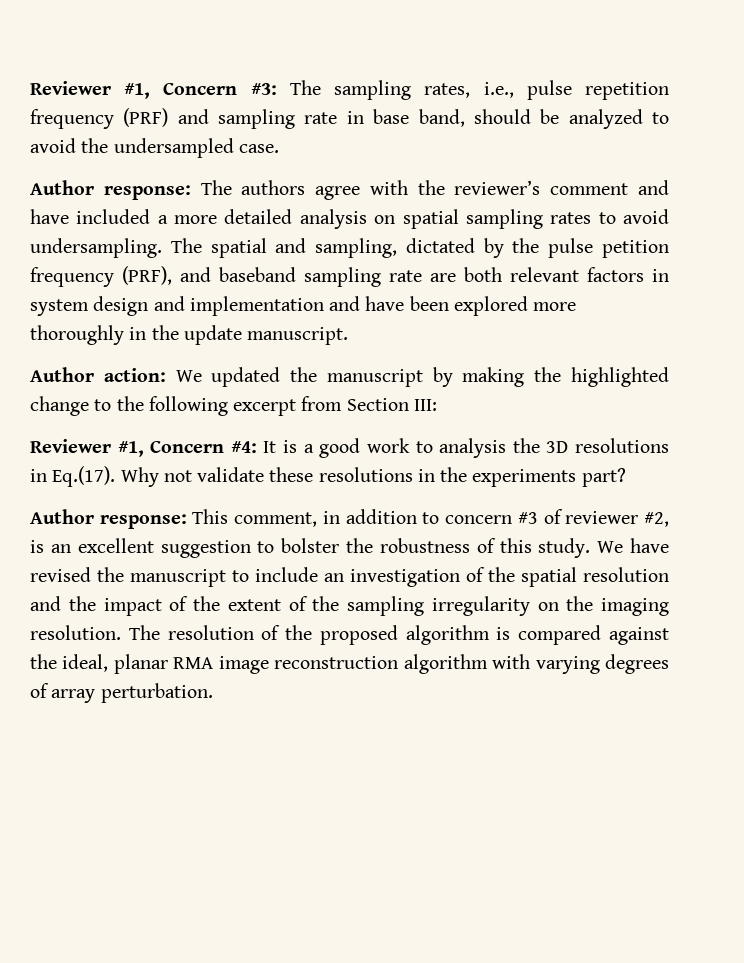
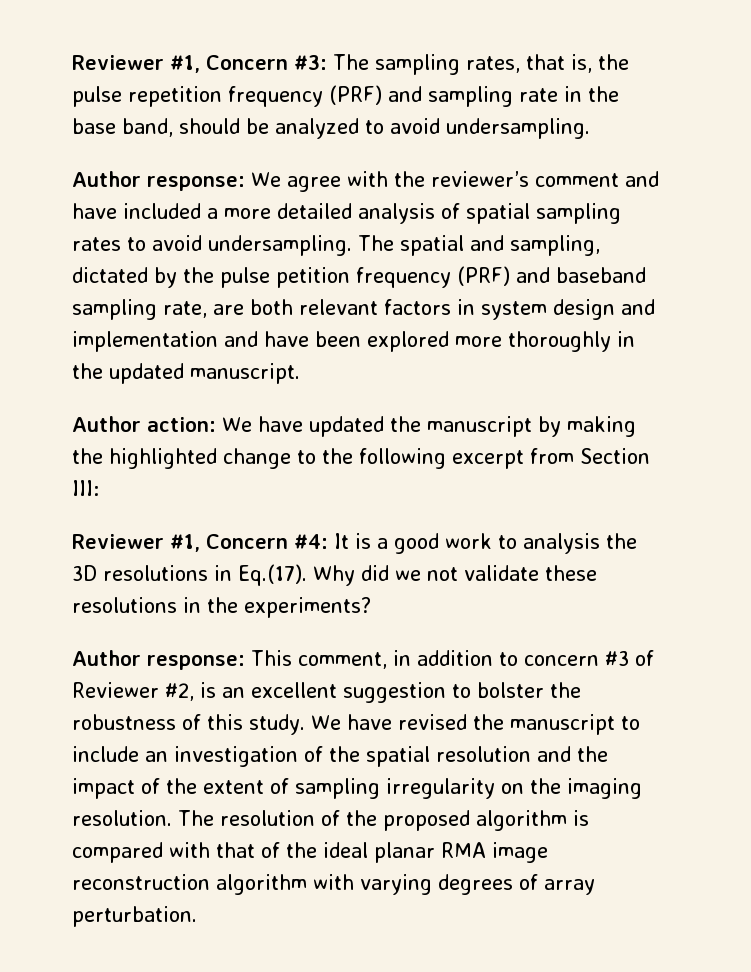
- Reviewer #1, Concern #3: The sampling rates, i.e., pulse repetition frequency (PRF) and sampling rate in base band, should be analyzed to avoid the undersampled case.
- Author response: The authors agree with the reviewer’s comment and have included a more detailed analysis on spatial sampling rates to avoid undersampling.
+ Reviewer #1, Concern #3: The sampling rates, that is, the pulse repetition frequency (PRF) and sampling rate in the base band, should be analyzed to avoid undersampling.
+ Author response: We agree with the reviewer’s comment and have included a more detailed analysis of spatial sampling rates to avoid undersampling.
- The spatial and sampling, dictated by the pulse petition frequency (PRF), and baseband sampling rate are both relevant factors in system design and implementation and have been explored more thoroughly in the update manuscript.
+ The spatial and sampling, dictated by the pulse petition frequency (PRF) and baseband sampling rate, are both relevant factors in system design and implementation and have been explored more thoroughly in the updated manuscript.
- Author action: We updated the manuscript by making the highlighted change to the following excerpt from Section III:
+ Author action: We have updated the manuscript by making the highlighted change to the following excerpt from Section III:
- Reviewer #1, Concern #4: It is a good work to analysis the 3D resolutions in Eq.(17). Why not validate these resolutions in the experiments part?
+ Reviewer #1, Concern #4: It is a good work to analysis the 3D resolutions in Eq.(17). Why did we not validate these resolutions in the experiments?
- Author response: This comment, in addition to concern #3 of reviewer #2, is an excellent suggestion to bolster the robustness of this study.
+ Author response: This comment, in addition to concern #3 of Reviewer #2, is an excellent suggestion to bolster the robustness of this study.
- We have revised the manuscript to include an investigation of the spatial resolution and the impact of the extent of the sampling irregularity on the imaging resolution.
+ We have revised the manuscript to include an investigation of the spatial resolution and the impact of the extent of sampling irregularity on the imaging resolution.
- The resolution of the proposed algorithm is compared against the ideal, planar RMA image reconstruction algorithm with varying degrees of array perturbation.
+ The resolution of the proposed algorithm is compared with that of the ideal planar RMA image reconstruction algorithm with varying degrees of array perturbation.

